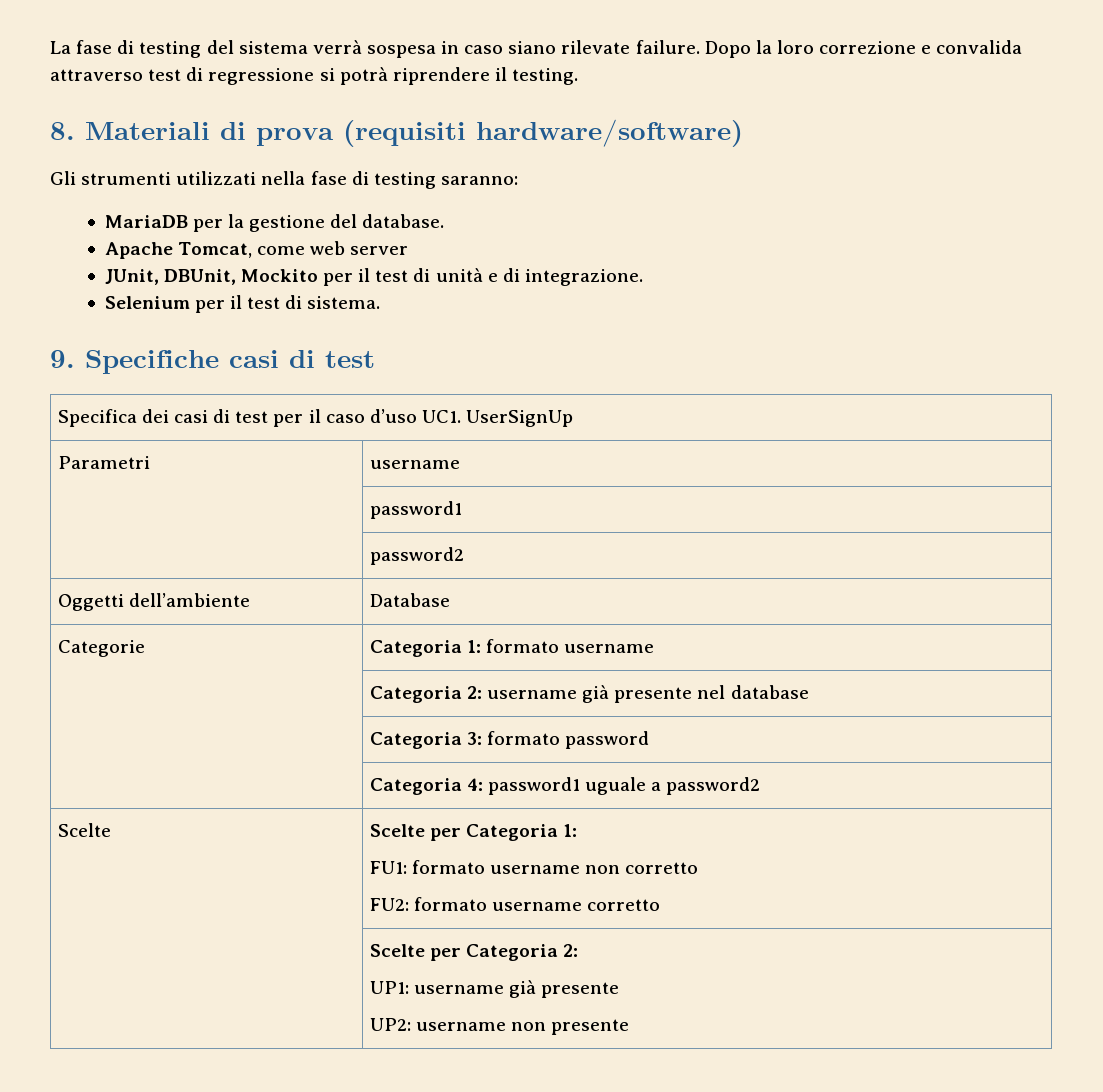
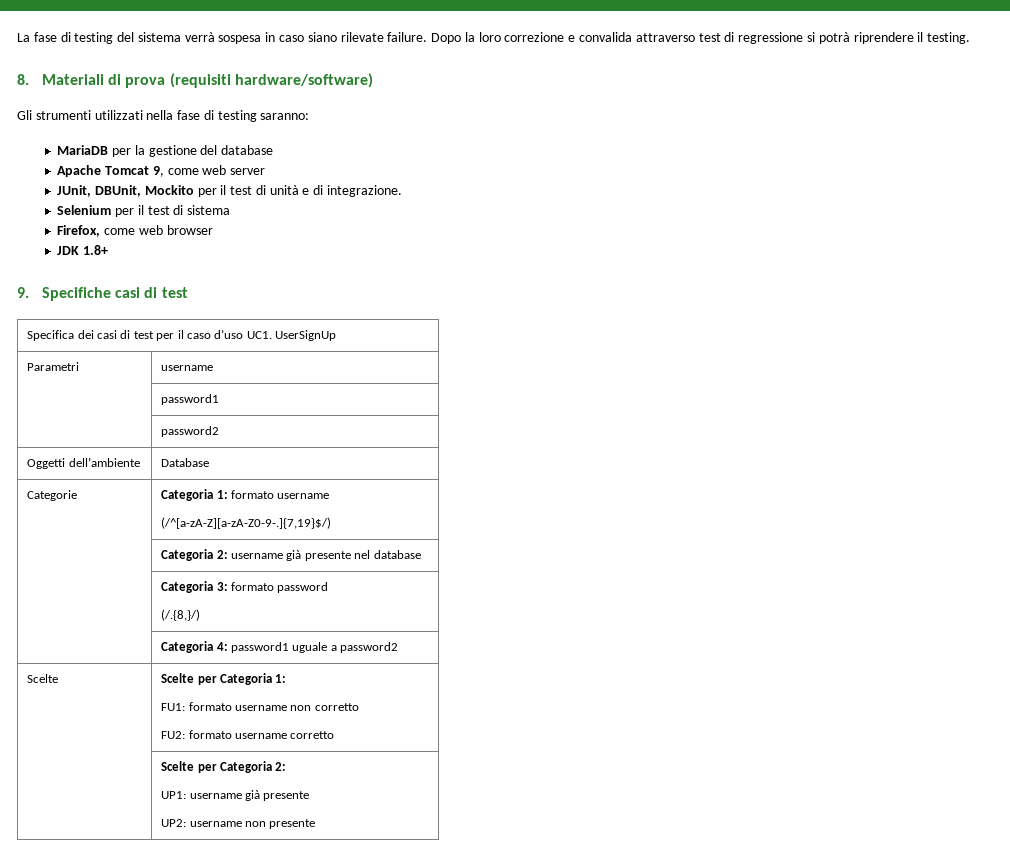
- MariaDB per la gestione del database.
+ MariaDB per la gestione del database
- Apache Tomcat, come web server
+ Apache Tomcat 9, come web server
- Selenium per il test di sistema.
+ Selenium per il test di sistema
+ Firefox, come web browser
+ JDK 1.8+
  Categorie | Categoria 1: formato username
+ (/^[a-zA-Z][a-zA-Z0-9-.]{7,19}$/)
  | Categoria 3: formato password
+ (/.{8,}/)

